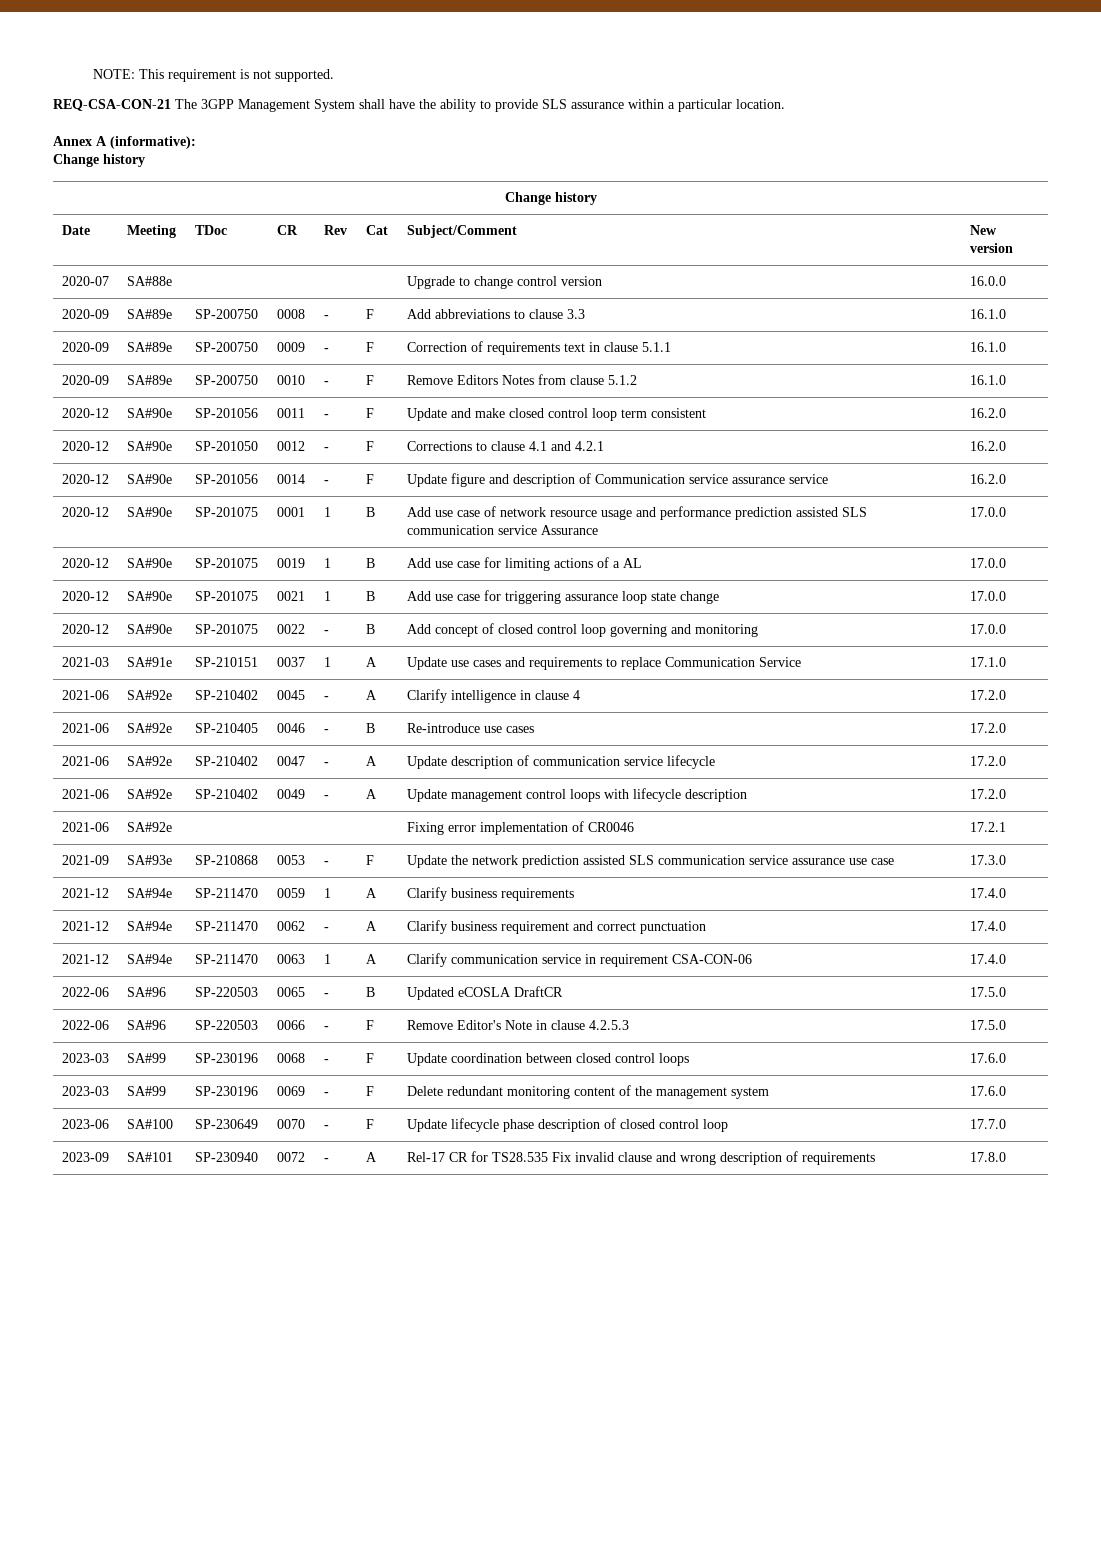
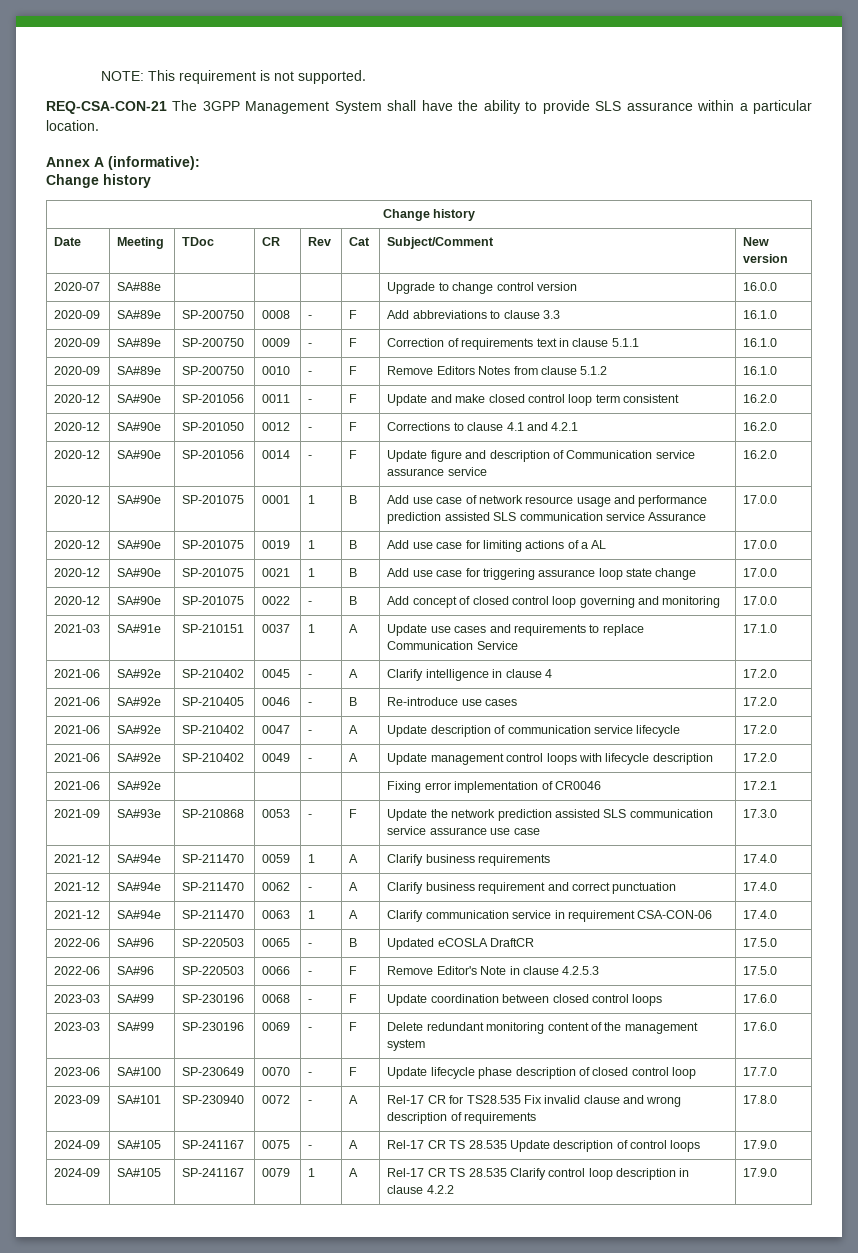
+ 2024-09 | SA#105 | SP-241167 | 0075 | - | A | Rel-17 CR TS 28.535 Update description of control loops | 17.9.0
+ 2024-09 | SA#105 | SP-241167 | 0079 | 1 | A | Rel-17 CR TS 28.535 Clarify control loop description in clause 4.2.2 | 17.9.0

